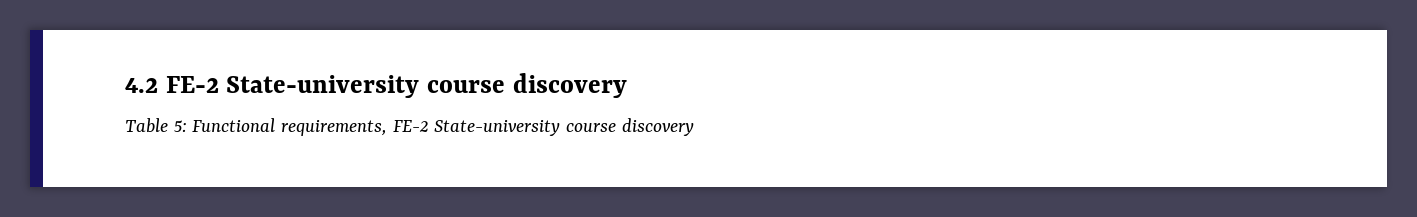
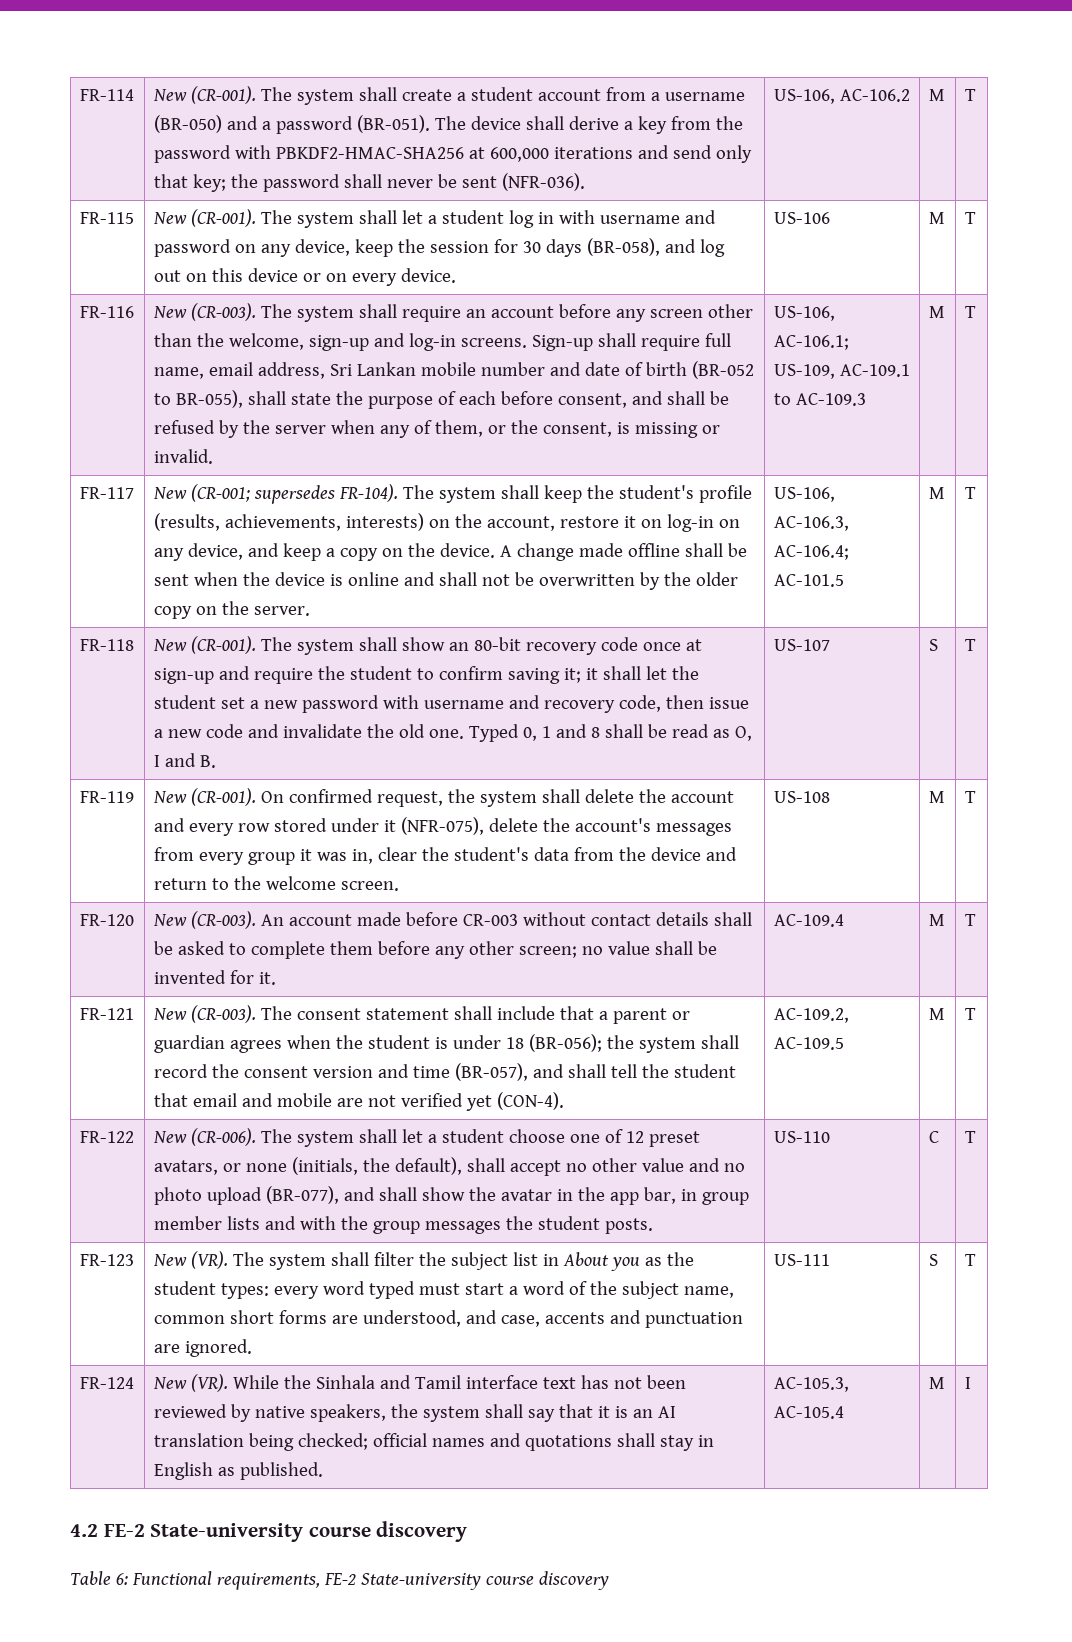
+ FR-114 | New (CR-001). The system shall create a student account from a username (BR-050) and a password (BR-051). The device shall derive a key from the password with PBKDF2-HMAC-SHA256 at 600,000 iterations and send only that key; the password shall never be sent (NFR-036). | US-106, AC-106.2 | M | T
+ FR-115 | New (CR-001). The system shall let a student log in with username and password on any device, keep the session for 30 days (BR-058), and log out on this device or on every device. | US-106 | M | T
+ FR-116 | New (CR-003). The system shall require an account before any screen other than the welcome, sign-up and log-in screens. Sign-up shall require full name, email address, Sri Lankan mobile number and date of birth (BR-052 to BR-055), shall state the purpose of each before consent, and shall be refused by the server when any of them, or the consent, is missing or invalid. | US-106, AC-106.1; US-109, AC-109.1 to AC-109.3 | M | T
+ FR-117 | New (CR-001; supersedes FR-104). The system shall keep the student's profile (results, achievements, interests) on the account, restore it on log-in on any device, and keep a copy on the device. A change made offline shall be sent when the device is online and shall not be overwritten by the older copy on the server. | US-106, AC-106.3, AC-106.4; AC-101.5 | M | T
+ FR-118 | New (CR-001). The system shall show an 80-bit recovery code once at sign-up and require the student to confirm saving it; it shall let the student set a new password with username and recovery code, then issue a new code and invalidate the old one. Typed 0, 1 and 8 shall be read as O, I and B. | US-107 | S | T
+ FR-119 | New (CR-001). On confirmed request, the system shall delete the account and every row stored under it (NFR-075), delete the account's messages from every group it was in, clear the student's data from the device and return to the welcome screen. | US-108 | M | T
+ FR-120 | New (CR-003). An account made before CR-003 without contact details shall be asked to complete them before any other screen; no value shall be invented for it. | AC-109.4 | M | T
+ FR-121 | New (CR-003). The consent statement shall include that a parent or guardian agrees when the student is under 18 (BR-056); the system shall record the consent version and time (BR-057), and shall tell the student that email and mobile are not verified yet (CON-4). | AC-109.2, AC-109.5 | M | T
+ FR-122 | New (CR-006). The system shall let a student choose one of 12 preset avatars, or none (initials, the default), shall accept no other value and no photo upload (BR-077), and shall show the avatar in the app bar, in group member lists and with the group messages the student posts. | US-110 | C | T
+ FR-123 | New (VR). The system shall filter the subject list in About you as the student types: every word typed must start a word of the subject name, common short forms are understood, and case, accents and punctuation are ignored. | US-111 | S | T
+ FR-124 | New (VR). While the Sinhala and Tamil interface text has not been reviewed by native speakers, the system shall say that it is an AI translation being checked; official names and quotations shall stay in English as published. | AC-105.3, AC-105.4 | M | I
- Table 5: Functional requirements, FE-2 State-university course discovery
+ Table 6: Functional requirements, FE-2 State-university course discovery

